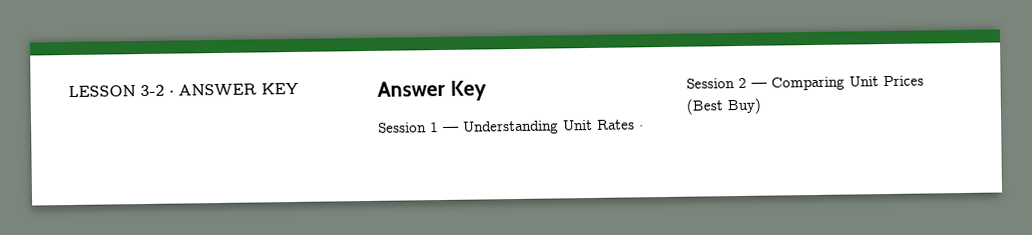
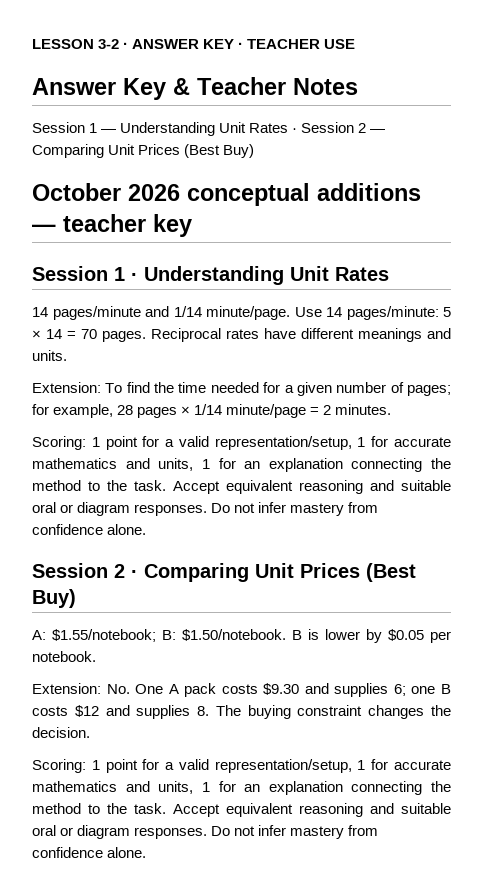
- LESSON 3-2 · ANSWER KEY
+ LESSON 3-2 · ANSWER KEY · TEACHER USE
- Answer Key
+ Answer Key & Teacher Notes
+ October 2026 conceptual additions — teacher key
+ Session 1 · Understanding Unit Rates
+ 14 pages/minute and 1/14 minute/page. Use 14 pages/minute: 5 × 14 = 70 pages. Reciprocal rates have different meanings and units.
+ Extension: To find the time needed for a given number of pages; for example, 28 pages × 1/14 minute/page = 2 minutes.
+ Scoring: 1 point for a valid representation/setup, 1 for accurate mathematics and units, 1 for an explanation connecting the method to the task. Accept equivalent reasoning and suitable oral or diagram responses. Do not infer mastery from confidence alone.
+ Session 2 · Comparing Unit Prices (Best Buy)
+ A: $1.55/notebook; B: $1.50/notebook. B is lower by $0.05 per notebook.
+ Extension: No. One A pack costs $9.30 and supplies 6; one B costs $12 and supplies 8. The buying constraint changes the decision.
+ Scoring: 1 point for a valid representation/setup, 1 for accurate mathematics and units, 1 for an explanation connecting the method to the task. Accept equivalent reasoning and suitable oral or diagram responses. Do not infer mastery from confidence alone.

